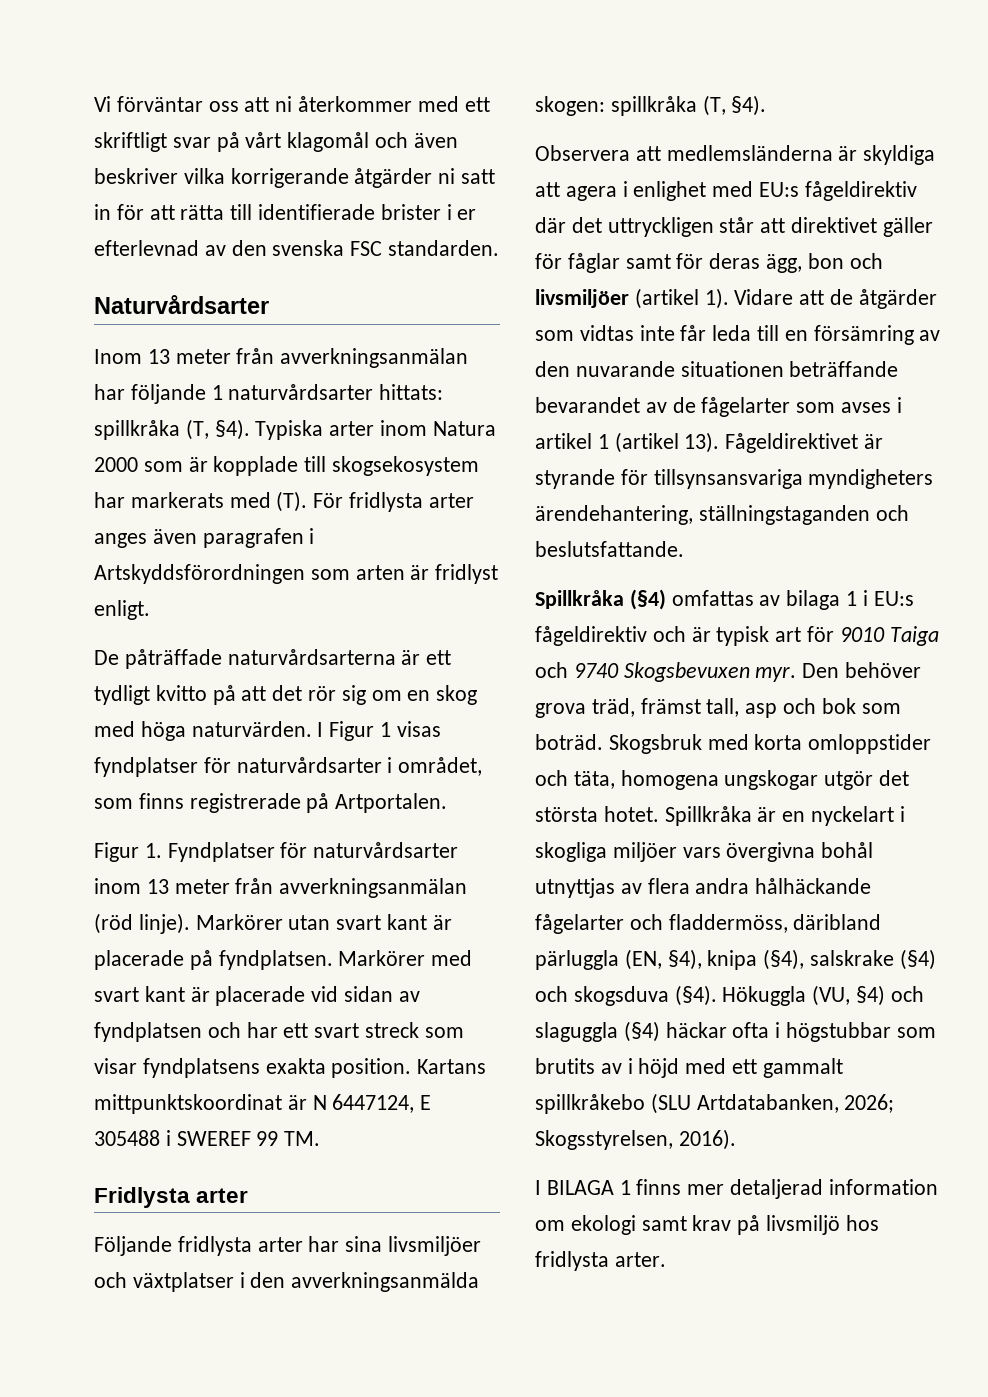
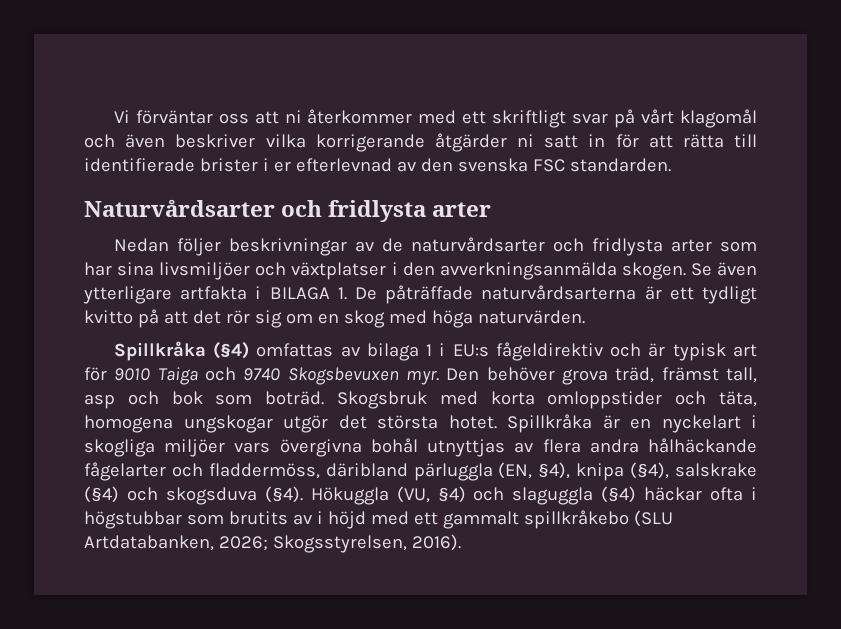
- Naturvårdsarter
- Inom 13 meter från avverkningsanmälan har följande 1 naturvårdsarter hittats: spillkråka (T, §4). Typiska arter inom Natura 2000 som är kopplade till skogsekosystem har markerats med (T). För fridlysta arter anges även paragrafen i Artskyddsförordningen som arten är fridlyst enligt.
- De påträffade naturvårdsarterna är ett tydligt kvitto på att det rör sig om en skog med höga naturvärden. I Figur 1 visas fyndplatser för naturvårdsarter i området, som finns registrerade på Artportalen.
- Figur 1. Fyndplatser för naturvårdsarter inom 13 meter från avverkningsanmälan (röd linje). Markörer utan svart kant är placerade på fyndplatsen. Markörer med svart kant är placerade vid sidan av fyndplatsen och har ett svart streck som visar fyndplatsens exakta position. Kartans mittpunktskoordinat är N 6447124, E 305488 i SWEREF 99 TM.
- Fridlysta arter
- Följande fridlysta arter har sina livsmiljöer och växtplatser i den avverkningsanmälda skogen: spillkråka (T, §4).
- Observera att medlemsländerna är skyldiga att agera i enlighet med EU:s fågeldirektiv där det uttryckligen står att direktivet gäller för fåglar samt för deras ägg, bon och livsmiljöer (artikel 1). Vidare att de åtgärder som vidtas inte får leda till en försämring av den nuvarande situationen beträffande bevarandet av de fågelarter som avses i artikel 1 (artikel 13). Fågeldirektivet är styrande för tillsynsansvariga myndigheters ärendehantering, ställningstaganden och beslutsfattande.
+ Naturvårdsarter och fridlysta arter
+ Nedan följer beskrivningar av de naturvårdsarter och fridlysta arter som har sina livsmiljöer och växtplatser i den avverkningsanmälda skogen. Se även ytterligare artfakta i BILAGA 1. De påträffade naturvårdsarterna är ett tydligt kvitto på att det rör sig om en skog med höga naturvärden.
- I BILAGA 1 finns mer detaljerad information om ekologi samt krav på livsmiljö hos fridlysta arter.

